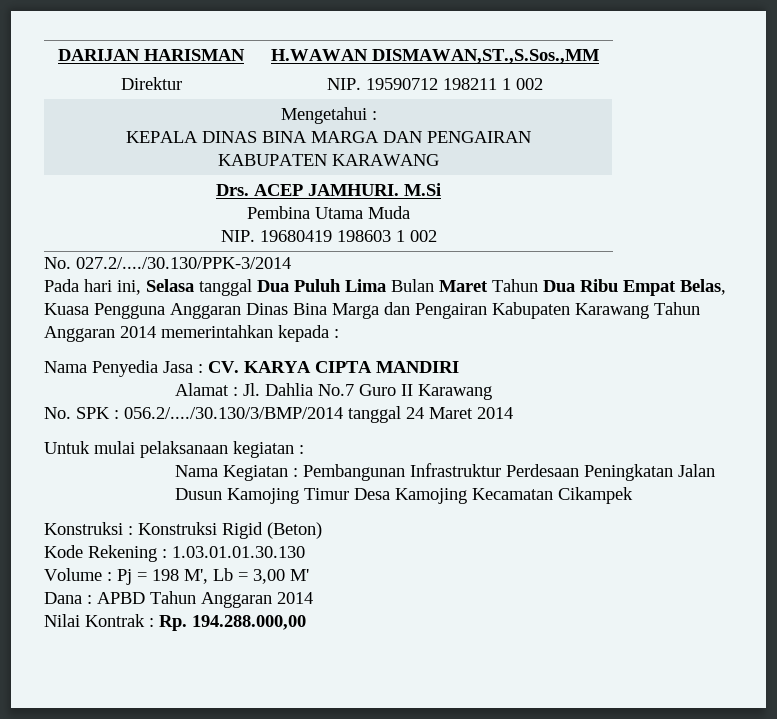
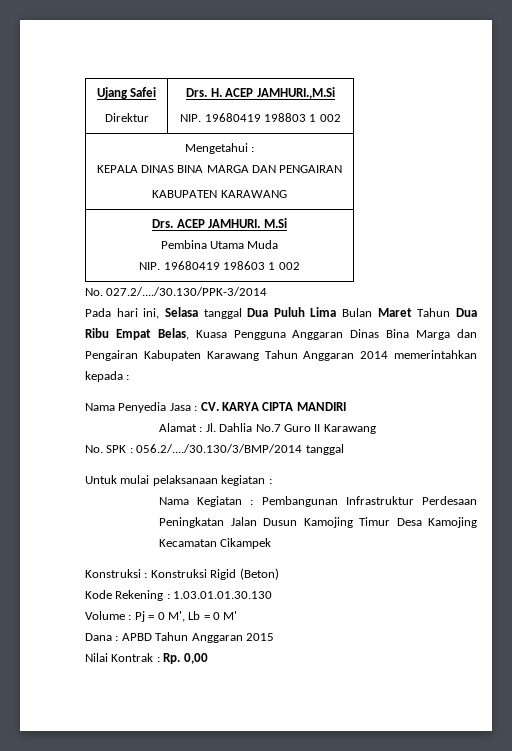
- DARIJAN HARISMAN
- Direktur | H.WAWAN DISMAWAN,ST.,S.Sos.,MM
- NIP. 19590712 198211 1 002
+ Ujang Safei
+ Direktur | Drs. H. ACEP JAMHURI.,M.Si
+ NIP. 19680419 198803 1 002
- No. SPK : 056.2/..../30.130/3/BMP/2014 tanggal 24 Maret 2014
+ No. SPK : 056.2/..../30.130/3/BMP/2014 tanggal
- Volume : Pj = 198 M', Lb = 3,00 M'
+ Volume : Pj = 0 M', Lb = 0 M'
- Dana : APBD Tahun Anggaran 2014
+ Dana : APBD Tahun Anggaran 2015
- Nilai Kontrak : Rp. 194.288.000,00
+ Nilai Kontrak : Rp. 0,00

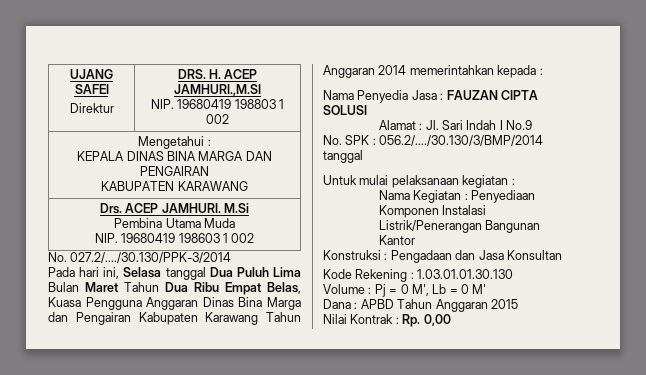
- Ujang Safei
- Direktur | Drs. H. ACEP JAMHURI.,M.Si
+ UJANG SAFEI
+ Direktur | DRS. H. ACEP JAMHURI.,M.SI
- Nama Penyedia Jasa : CV. KARYA CIPTA MANDIRI
+ Nama Penyedia Jasa : FAUZAN CIPTA SOLUSI
- Alamat : Jl. Dahlia No.7 Guro II Karawang
+ Alamat : Jl. Sari Indah I No.9
- Nama Kegiatan : Pembangunan Infrastruktur Perdesaan Peningkatan Jalan Dusun Kamojing Timur Desa Kamojing Kecamatan Cikampek
- Konstruksi : Konstruksi Rigid (Beton)
+ Nama Kegiatan : Penyediaan Komponen Instalasi Listrik/Penerangan Bangunan Kantor
+ Konstruksi : Pengadaan dan Jasa Konsultan

